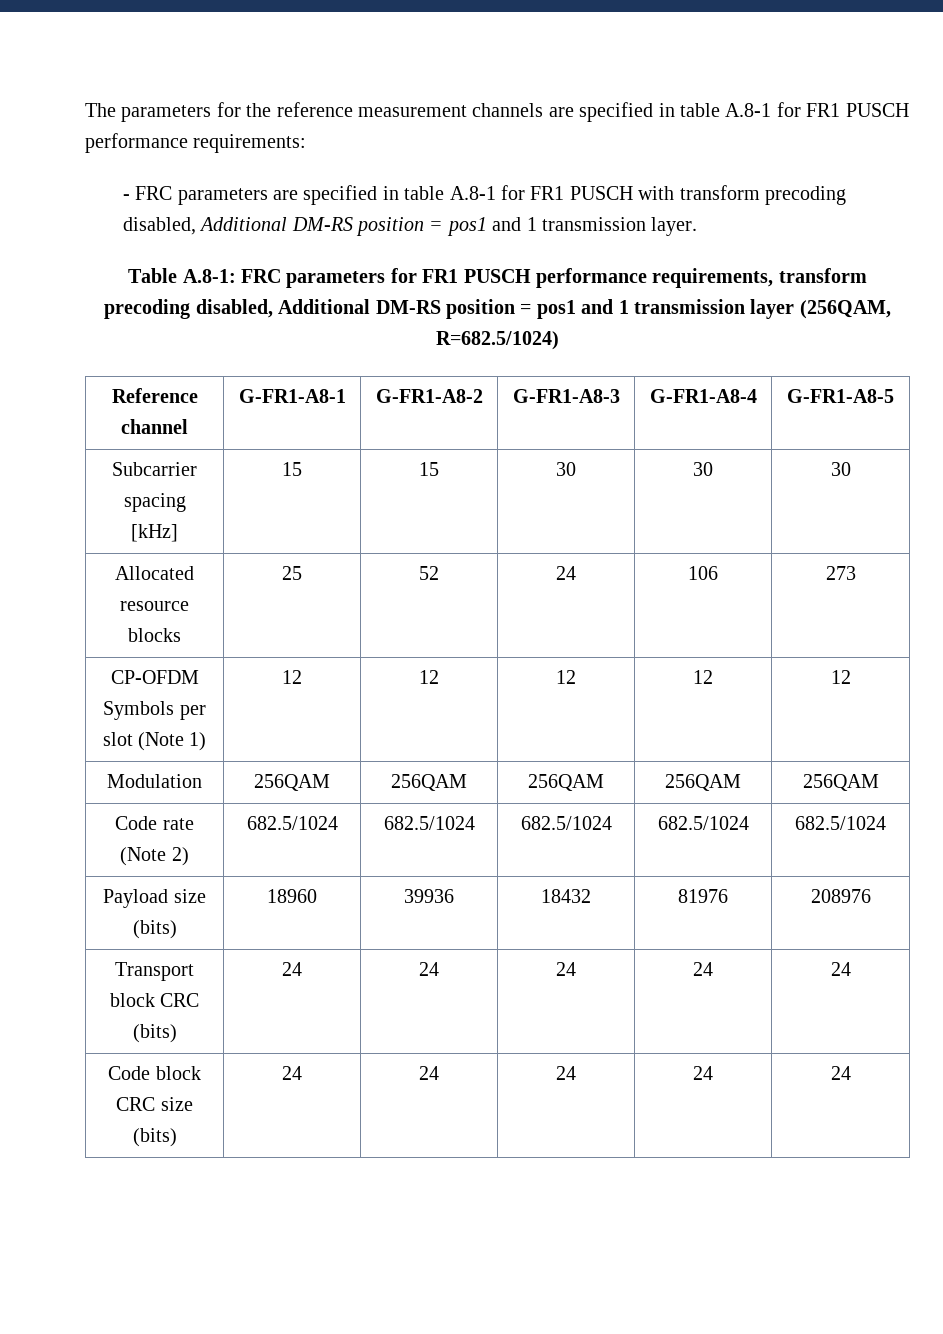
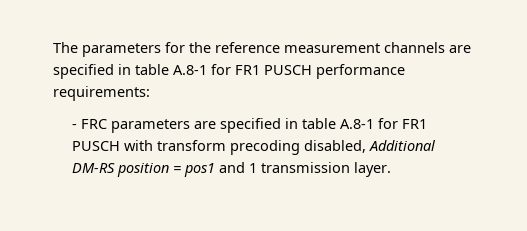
- Table A.8-1: FRC parameters for FR1 PUSCH performance requirements, transform precoding disabled, Additional DM-RS position = pos1 and 1 transmission layer (256QAM, R=682.5/1024)
- Reference channel | G-FR1-A8-1 | G-FR1-A8-2 | G-FR1-A8-3 | G-FR1-A8-4 | G-FR1-A8-5
- Subcarrier spacing [kHz] | 15 | 15 | 30 | 30 | 30
- Allocated resource blocks | 25 | 52 | 24 | 106 | 273
- CP-OFDM Symbols per slot (Note 1) | 12 | 12 | 12 | 12 | 12
- Modulation | 256QAM | 256QAM | 256QAM | 256QAM | 256QAM
- Code rate (Note 2) | 682.5/1024 | 682.5/1024 | 682.5/1024 | 682.5/1024 | 682.5/1024
- Payload size (bits) | 18960 | 39936 | 18432 | 81976 | 208976
- Transport block CRC (bits) | 24 | 24 | 24 | 24 | 24
- Code block CRC size (bits) | 24 | 24 | 24 | 24 | 24

